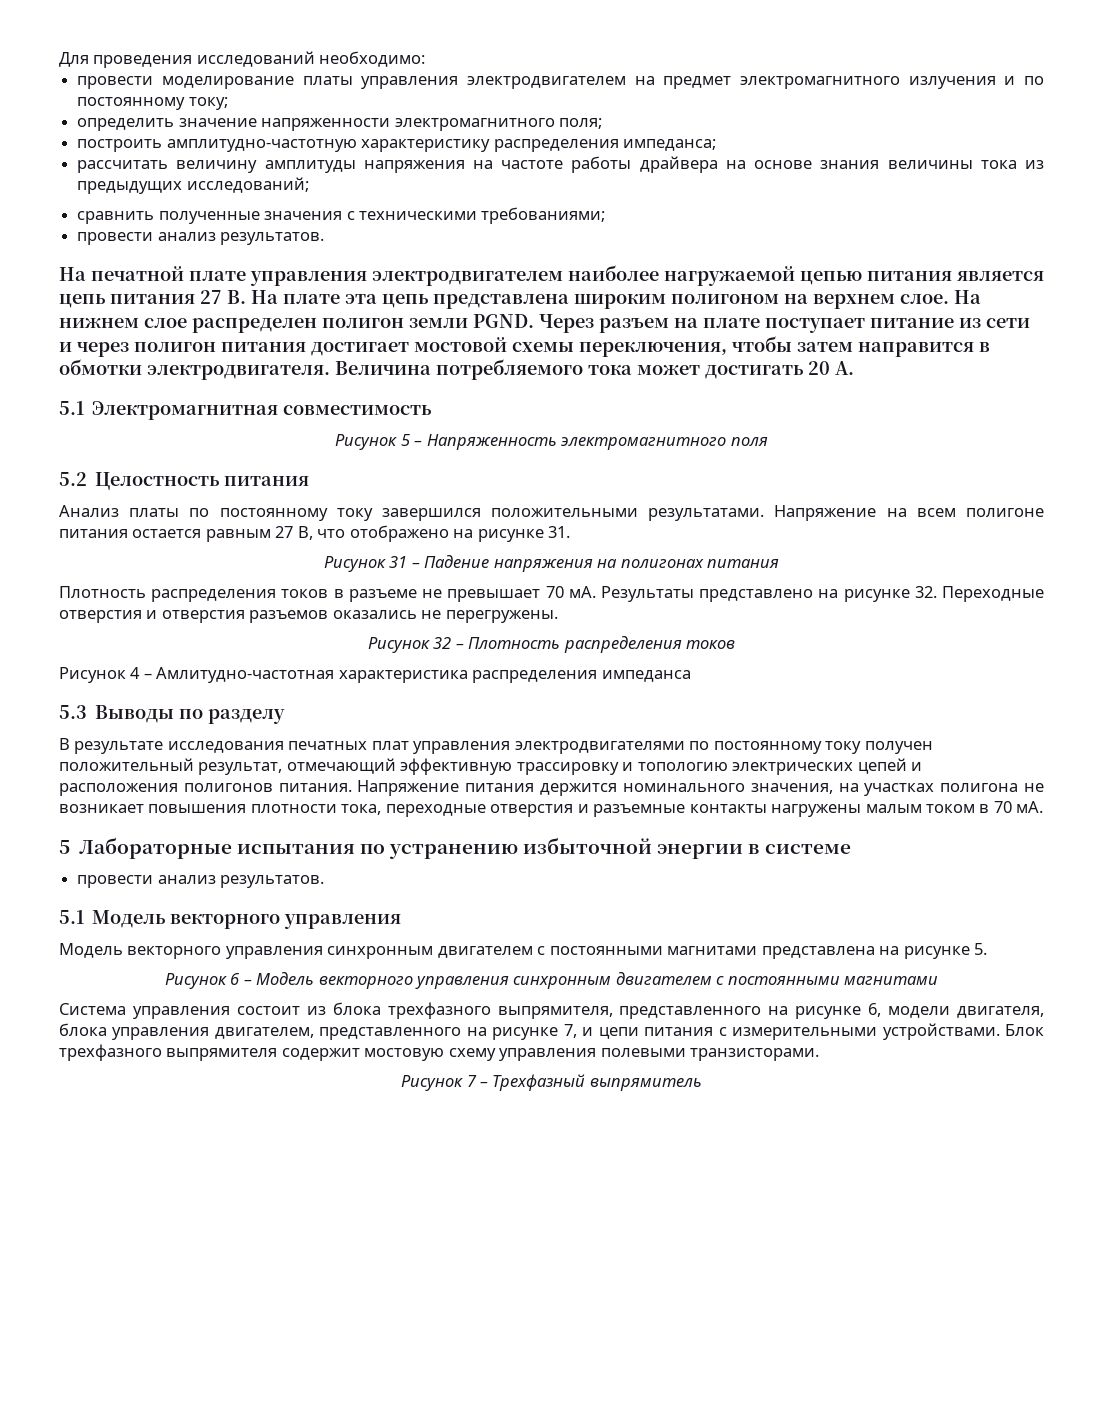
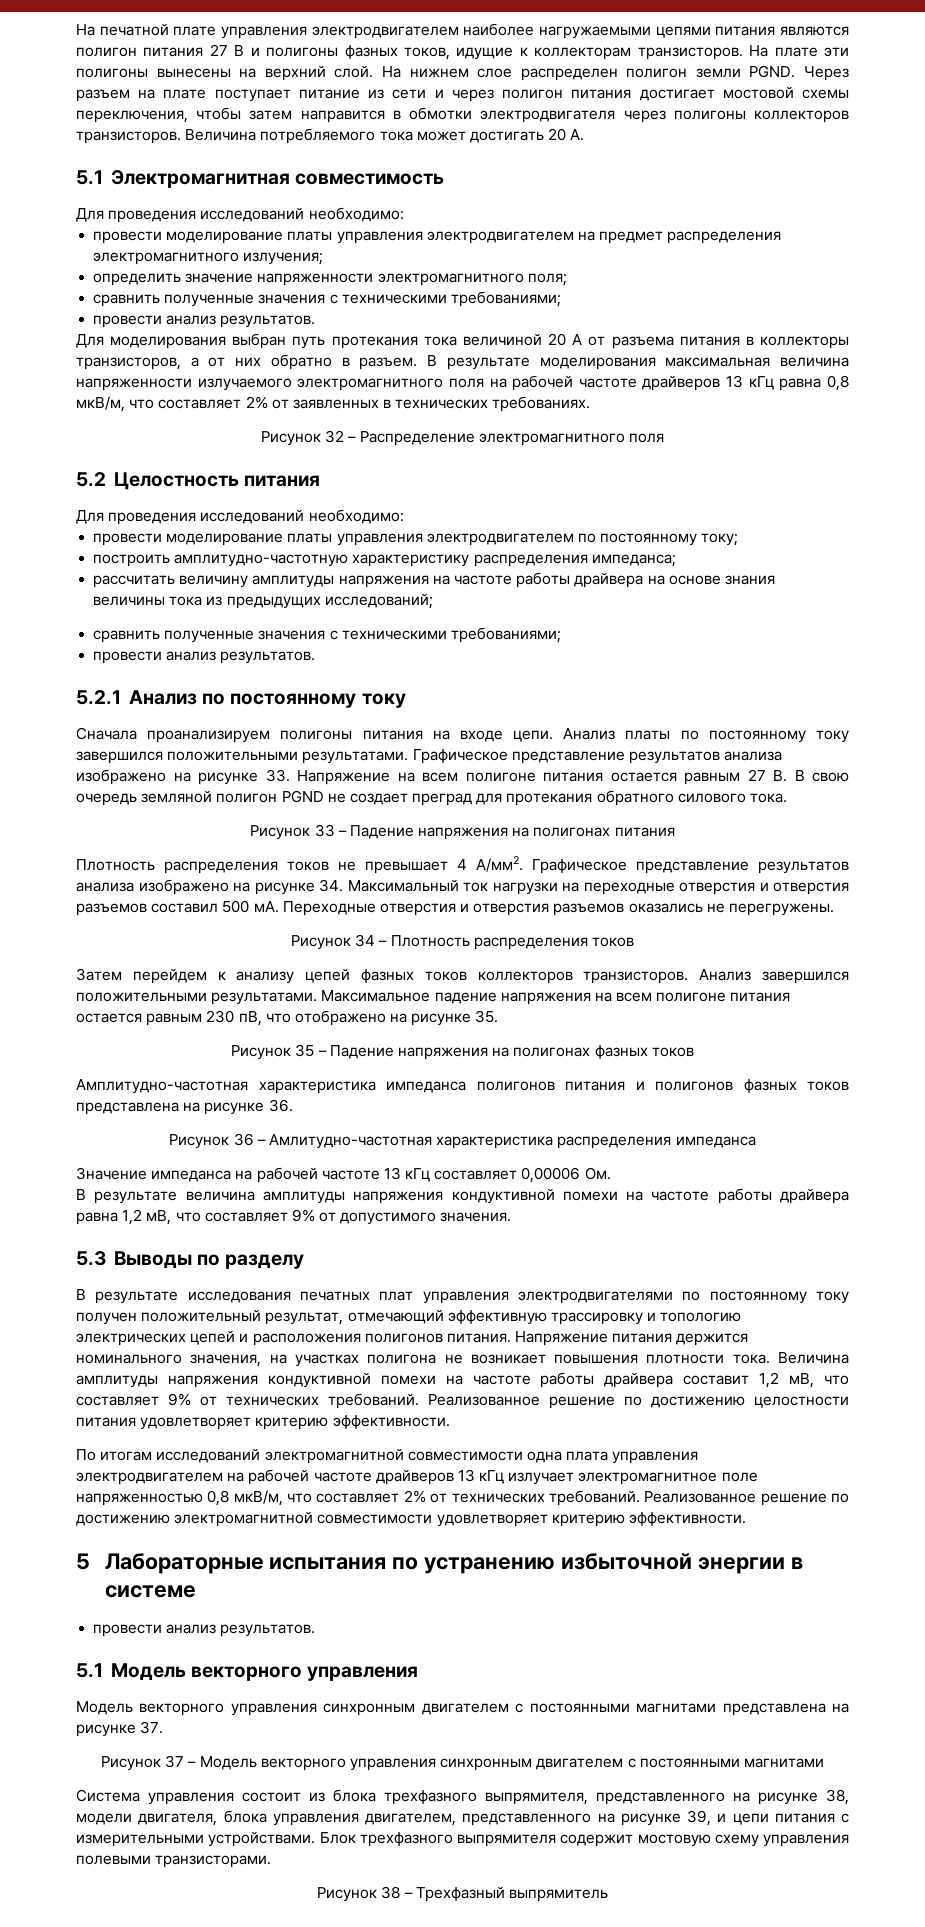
+ На печатной плате управления электродвигателем наиболее нагружаемыми цепями питания являются полигон питания 27 В и полигоны фазных токов, идущие к коллекторам транзисторов. На плате эти полигоны вынесены на верхний слой. На нижнем слое распределен полигон земли PGND. Через разъем на плате поступает питание из сети и через полигон питания достигает мостовой схемы переключения, чтобы затем направится в обмотки электродвигателя через полигоны коллекторов транзисторов. Величина потребляемого тока может достигать 20 А.
+ 5.1 Электромагнитная совместимость
- провести моделирование платы управления электродвигателем на предмет электромагнитного излучения и по постоянному току;
+ провести моделирование платы управления электродвигателем на предмет распределения электромагнитного излучения;
  определить значение напряженности электромагнитного поля;
+ сравнить полученные значения с техническими требованиями;
+ провести анализ результатов.
+ Для моделирования выбран путь протекания тока величиной 20 А от разъема питания в коллекторы транзисторов, а от них обратно в разъем. В результате моделирования максимальная величина напряженности излучаемого электромагнитного поля на рабочей частоте драйверов 13 кГц равна 0,8 мкВ/м, что составляет 2% от заявленных в технических требованиях.
+ Рисунок 32 – Распределение электромагнитного поля
+ 5.2 Целостность питания
+ Для проведения исследований необходимо:
+ провести моделирование платы управления электродвигателем по постоянному току;
- На печатной плате управления электродвигателем наиболее нагружаемой цепью питания является цепь питания 27 В. На плате эта цепь представлена широким полигоном на верхнем слое. На нижнем слое распределен полигон земли PGND. Через разъем на плате поступает питание из сети и через полигон питания достигает мостовой схемы переключения, чтобы затем направится в обмотки электродвигателя. Величина потребляемого тока может достигать 20 А.
- 5.1 Электромагнитная совместимость
- Рисунок 5 – Напряженность электромагнитного поля
- 5.2 Целостность питания
- Анализ платы по постоянному току завершился положительными результатами.
+ 5.2.1 Анализ по постоянному току
+ Сначала проанализируем полигоны питания на входе цепи. Анализ платы по постоянному току завершился положительными результатами.
- Напряжение на всем полигоне питания остается равным 27 В, что отображено на рисунке 31.
- Рисунок 31 – Падение напряжения на полигонах питания
+ Графическое представление результатов анализа изображено на рисунке 33. Напряжение на всем полигоне питания остается равным 27 В. В свою очередь земляной полигон PGND не создает преград для протекания обратного силового тока.
+ Рисунок 33 – Падение напряжения на полигонах питания
- Плотность распределения токов в разъеме не превышает 70 мА. Результаты представлено на рисунке 32. Переходные отверстия и отверстия разъемов оказались не перегружены.
+ Плотность распределения токов не превышает 4 А/мм2. Графическое представление результатов анализа изображено на рисунке 34. Максимальный ток нагрузки на переходные отверстия и отверстия разъемов составил 500 мА. Переходные отверстия и отверстия разъемов оказались не перегружены.
- Рисунок 32 – Плотность распределения токов
+ Рисунок 34 – Плотность распределения токов
- Рисунок 4 – Амлитудно-частотная характеристика распределения импеданса
+ Затем перейдем к анализу цепей фазных токов коллекторов транзисторов. Анализ завершился положительными результатами. Максимальное падение напряжения на всем полигоне питания остается равным 230 пВ, что отображено на рисунке 35.
+ Рисунок 35 – Падение напряжения на полигонах фазных токов
+ Амплитудно-частотная характеристика импеданса полигонов питания и полигонов фазных токов представлена на рисунке 36.
+ Рисунок 36 – Амлитудно-частотная характеристика распределения импеданса
+ Значение импеданса на рабочей частоте 13 кГц составляет 0,00006 Ом.
+ В результате величина амплитуды напряжения кондуктивной помехи на частоте работы драйвера равна 1,2 мВ, что составляет 9% от допустимого значения.
- Напряжение питания держится номинального значения, на участках полигона не возникает повышения плотности тока, переходные отверстия и разъемные контакты нагружены малым током в 70 мА.
+ Напряжение питания держится номинального значения, на участках полигона не возникает повышения плотности тока. Величина амплитуды напряжения кондуктивной помехи на частоте работы драйвера составит 1,2 мВ, что составляет 9% от технических требований. Реализованное решение по достижению целостности питания удовлетворяет критерию эффективности.
+ По итогам исследований электромагнитной совместимости одна плата управления электродвигателем на рабочей частоте драйверов 13 кГц излучает электромагнитное поле напряженностью 0,8 мкВ/м, что составляет 2% от технических требований. Реализованное решение по достижению электромагнитной совместимости удовлетворяет критерию эффективности.
- Модель векторного управления синхронным двигателем с постоянными магнитами представлена на рисунке 5.
- Рисунок 6 – Модель векторного управления синхронным двигателем с постоянными магнитами
+ Модель векторного управления синхронным двигателем с постоянными магнитами представлена на рисунке 37.
+ Рисунок 37 – Модель векторного управления синхронным двигателем с постоянными магнитами
- Система управления состоит из блока трехфазного выпрямителя, представленного на рисунке 6, модели двигателя, блока управления двигателем, представленного на рисунке 7, и цепи питания с измерительными устройствами.
+ Система управления состоит из блока трехфазного выпрямителя, представленного на рисунке 38, модели двигателя, блока управления двигателем, представленного на рисунке 39, и цепи питания с измерительными устройствами.
- Рисунок 7 – Трехфазный выпрямитель
+ Рисунок 38 – Трехфазный выпрямитель

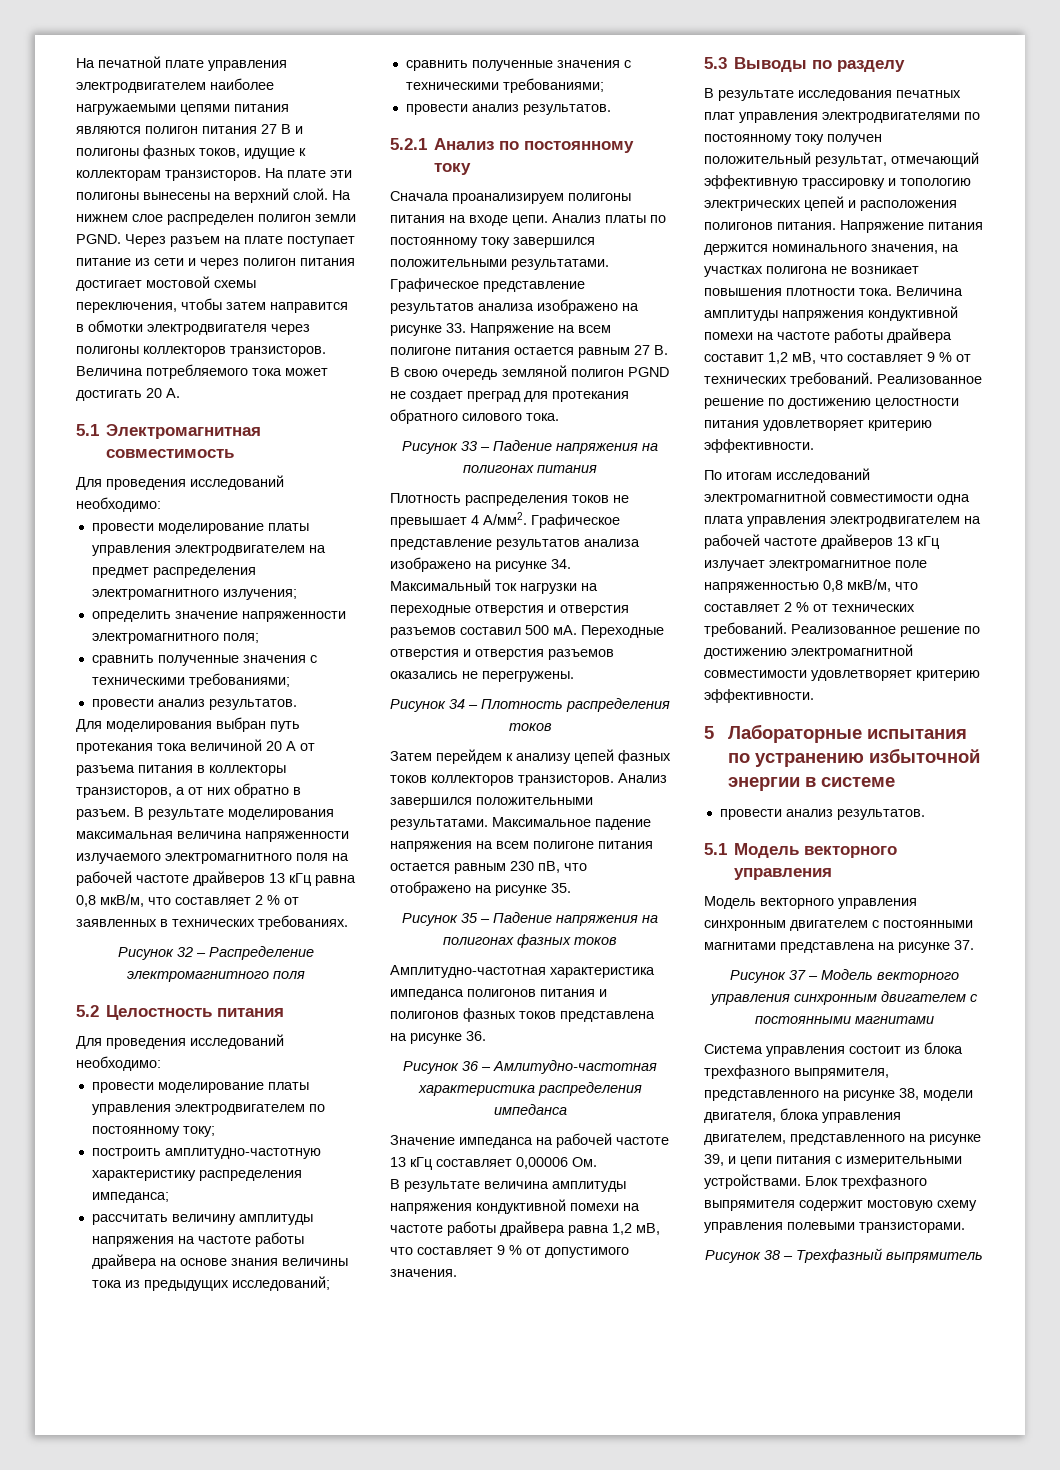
- В результате моделирования максимальная величина напряженности излучаемого электромагнитного поля на рабочей частоте драйверов 13 кГц равна 0,8 мкВ/м, что составляет 2% от заявленных в технических требованиях.
+ В результате моделирования максимальная величина напряженности излучаемого электромагнитного поля на рабочей частоте драйверов 13 кГц равна 0,8 мкВ/м, что составляет 2 % от заявленных в технических требованиях.
- В результате величина амплитуды напряжения кондуктивной помехи на частоте работы драйвера равна 1,2 мВ, что составляет 9% от допустимого значения.
+ В результате величина амплитуды напряжения кондуктивной помехи на частоте работы драйвера равна 1,2 мВ, что составляет 9 % от допустимого значения.
- Величина амплитуды напряжения кондуктивной помехи на частоте работы драйвера составит 1,2 мВ, что составляет 9% от технических требований.
+ Величина амплитуды напряжения кондуктивной помехи на частоте работы драйвера составит 1,2 мВ, что составляет 9 % от технических требований.
- По итогам исследований электромагнитной совместимости одна плата управления электродвигателем на рабочей частоте драйверов 13 кГц излучает электромагнитное поле напряженностью 0,8 мкВ/м, что составляет 2% от технических требований.
+ По итогам исследований электромагнитной совместимости одна плата управления электродвигателем на рабочей частоте драйверов 13 кГц излучает электромагнитное поле напряженностью 0,8 мкВ/м, что составляет 2 % от технических требований.

